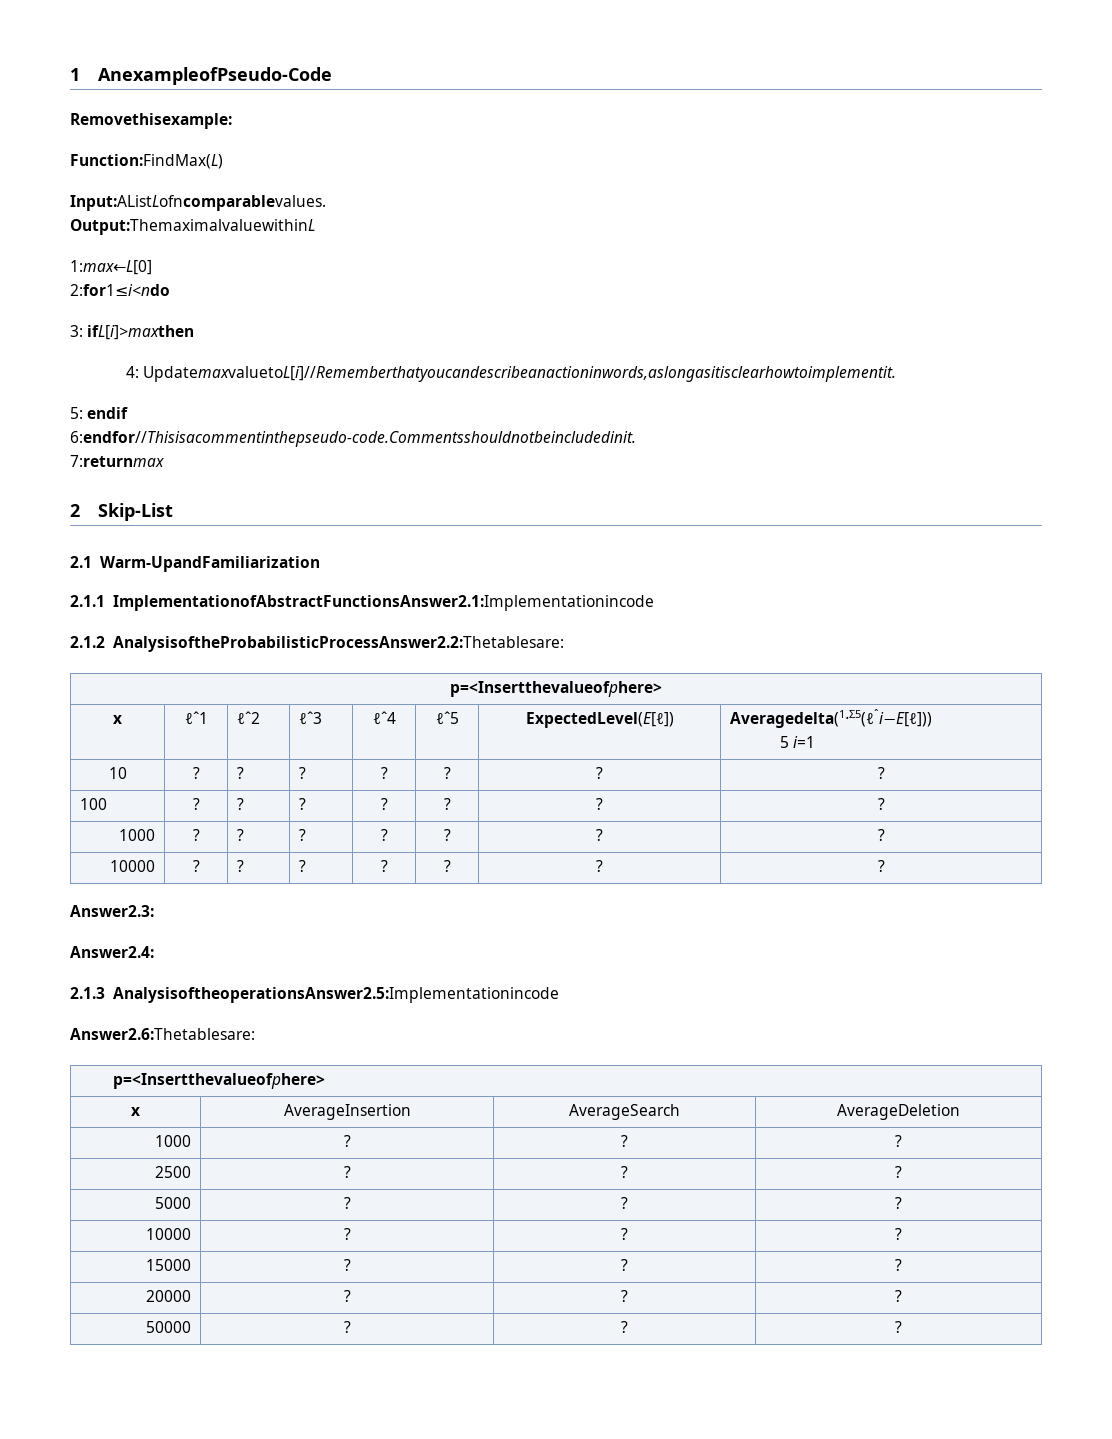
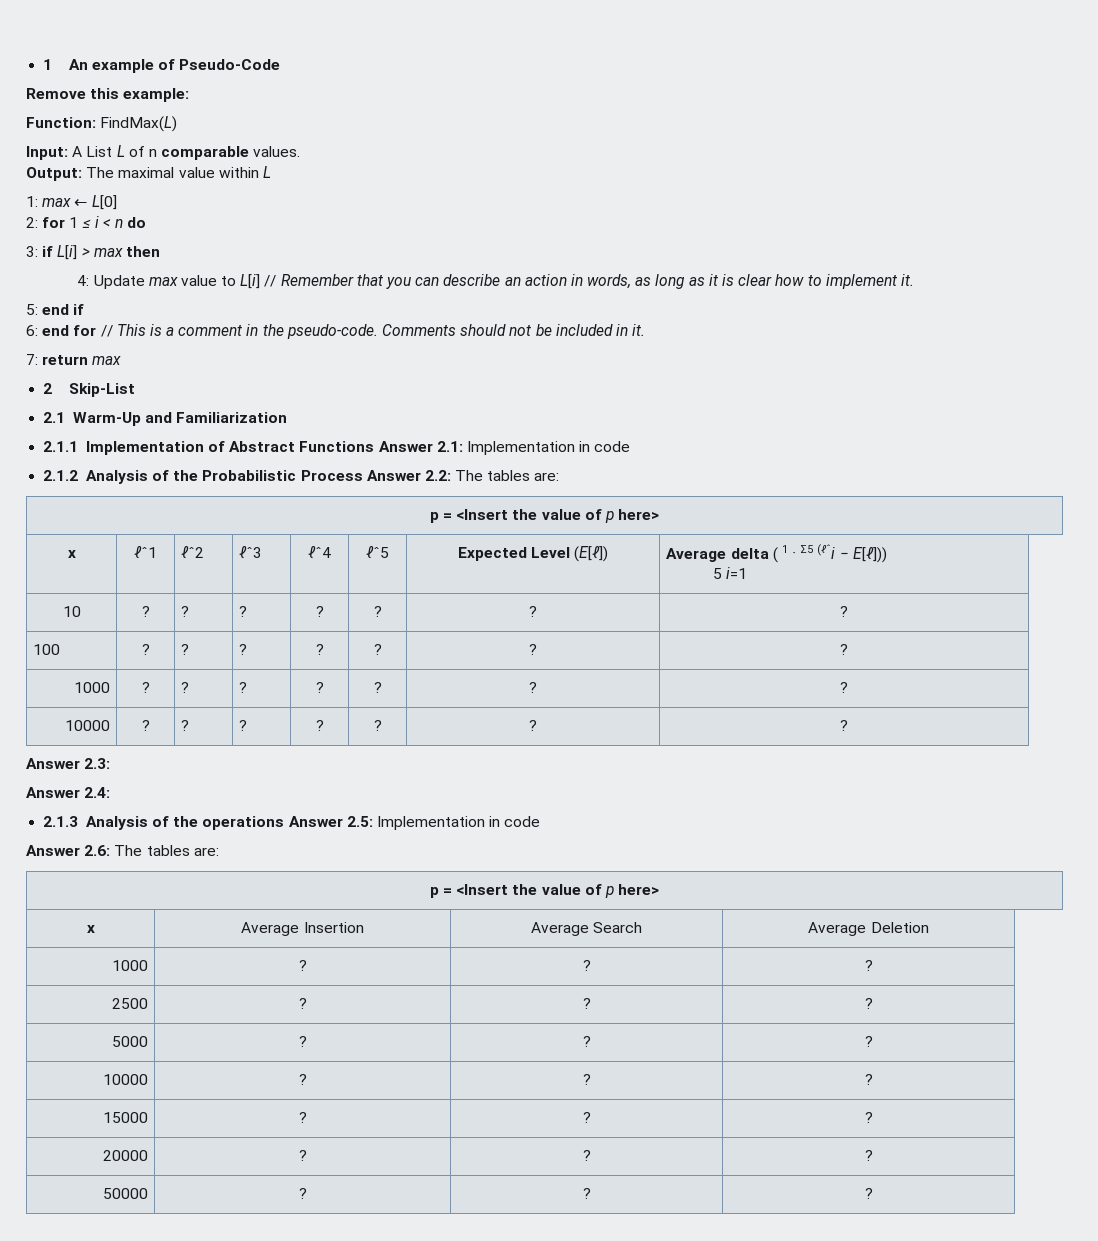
- 1 AnexampleofPseudo-Code
- Removethisexample:
- Function:FindMax(L)
- Input:AListLofncomparablevalues.
- Output:ThemaximalvaluewithinL
- 1:max←L[0]
- 2:for1≤i<ndo
- 3: ifL[i]>maxthen
- 4: UpdatemaxvaluetoL[i]//Rememberthatyoucandescribeanactioninwords,aslongasitisclearhowtoimplementit.
- 5: endif
- 6:endfor//Thisisacommentinthepseudo-code.Commentsshouldnotbeincludedinit.
- 7:returnmax
+ 1 An example of Pseudo-Code
+ Remove this example:
+ Function: FindMax(L)
+ Input: A List L of n comparable values.
+ Output: The maximal value within L
+ 1: max ← L[0]
+ 2: for 1 ≤ i < n do
+ 3: if L[i] > max then
+ 4: Update max value to L[i] // Remember that you can describe an action in words, as long as it is clear how to implement it.
+ 5: end if
+ 6: end for // This is a comment in the pseudo-code. Comments should not be included in it.
+ 7: return max
  2 Skip-List
- 2.1 Warm-UpandFamiliarization
- 2.1.1 ImplementationofAbstractFunctionsAnswer2.1:Implementationincode
- 2.1.2 AnalysisoftheProbabilisticProcessAnswer2.2:Thetablesare:
- p=<Insertthevalueofphere>
+ 2.1 Warm-Up and Familiarization
+ 2.1.1 Implementation of Abstract Functions Answer 2.1: Implementation in code
+ 2.1.2 Analysis of the Probabilistic Process Answer 2.2: The tables are:
+ p = <Insert the value of p here>
- x | ℓˆ1 | ℓˆ2 | ℓˆ3 | ℓˆ4 | ℓˆ5 | ExpectedLevel(E[ℓ]) | Averagedelta(1·Σ5(ℓˆi−E[ℓ]))
+ x | ℓˆ1 | ℓˆ2 | ℓˆ3 | ℓˆ4 | ℓˆ5 | Expected Level (E[ℓ]) | Average delta ( 1 · Σ5 (ℓˆi − E[ℓ]))
- Answer2.3:
- Answer2.4:
- 2.1.3 AnalysisoftheoperationsAnswer2.5:Implementationincode
- Answer2.6:Thetablesare:
- p=<Insertthevalueofphere>
- x | AverageInsertion | AverageSearch | AverageDeletion
+ Answer 2.3:
+ Answer 2.4:
+ 2.1.3 Analysis of the operations Answer 2.5: Implementation in code
+ Answer 2.6: The tables are:
+ p = <Insert the value of p here>
+ x | Average Insertion | Average Search | Average Deletion

